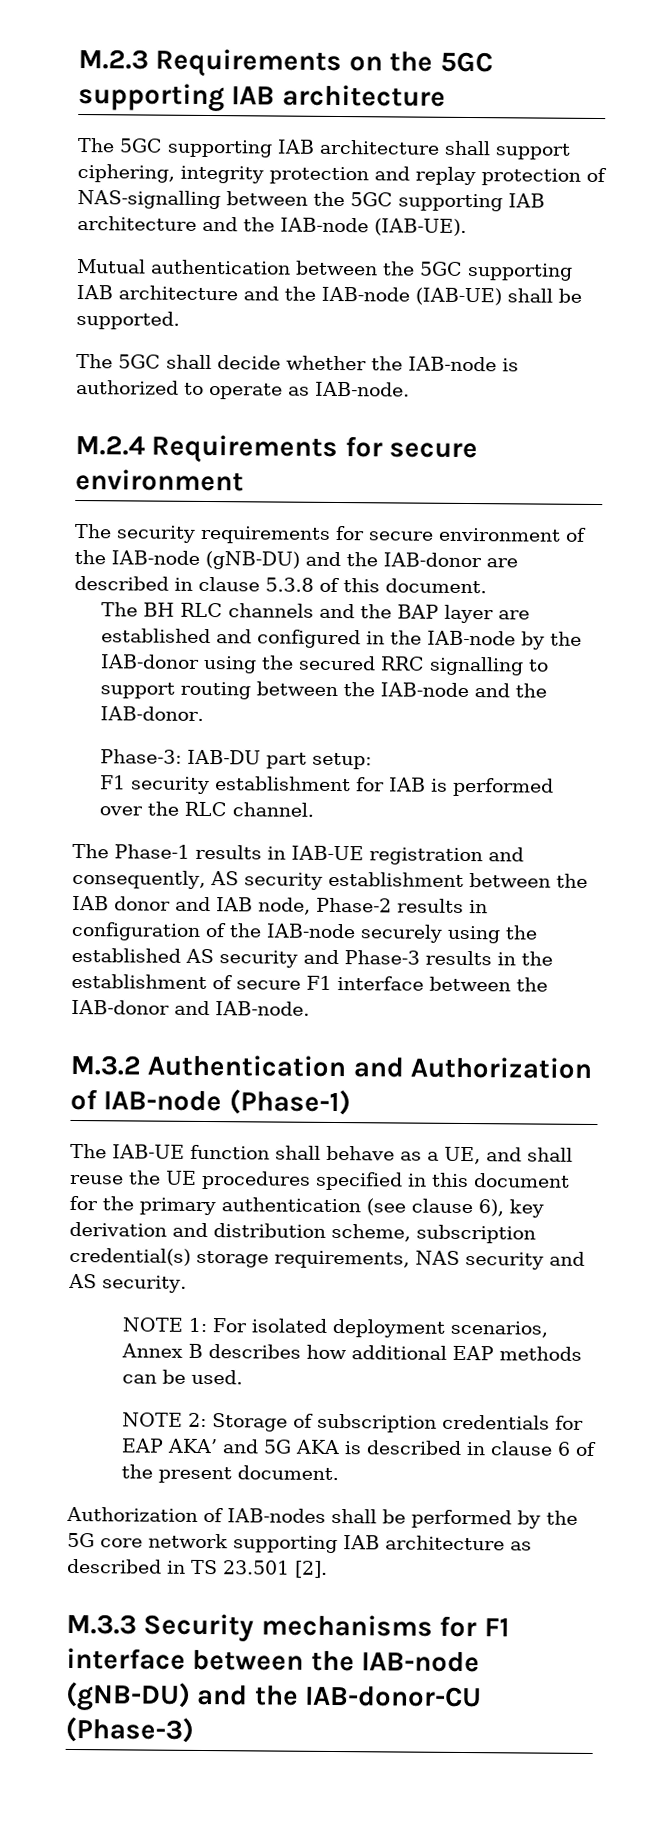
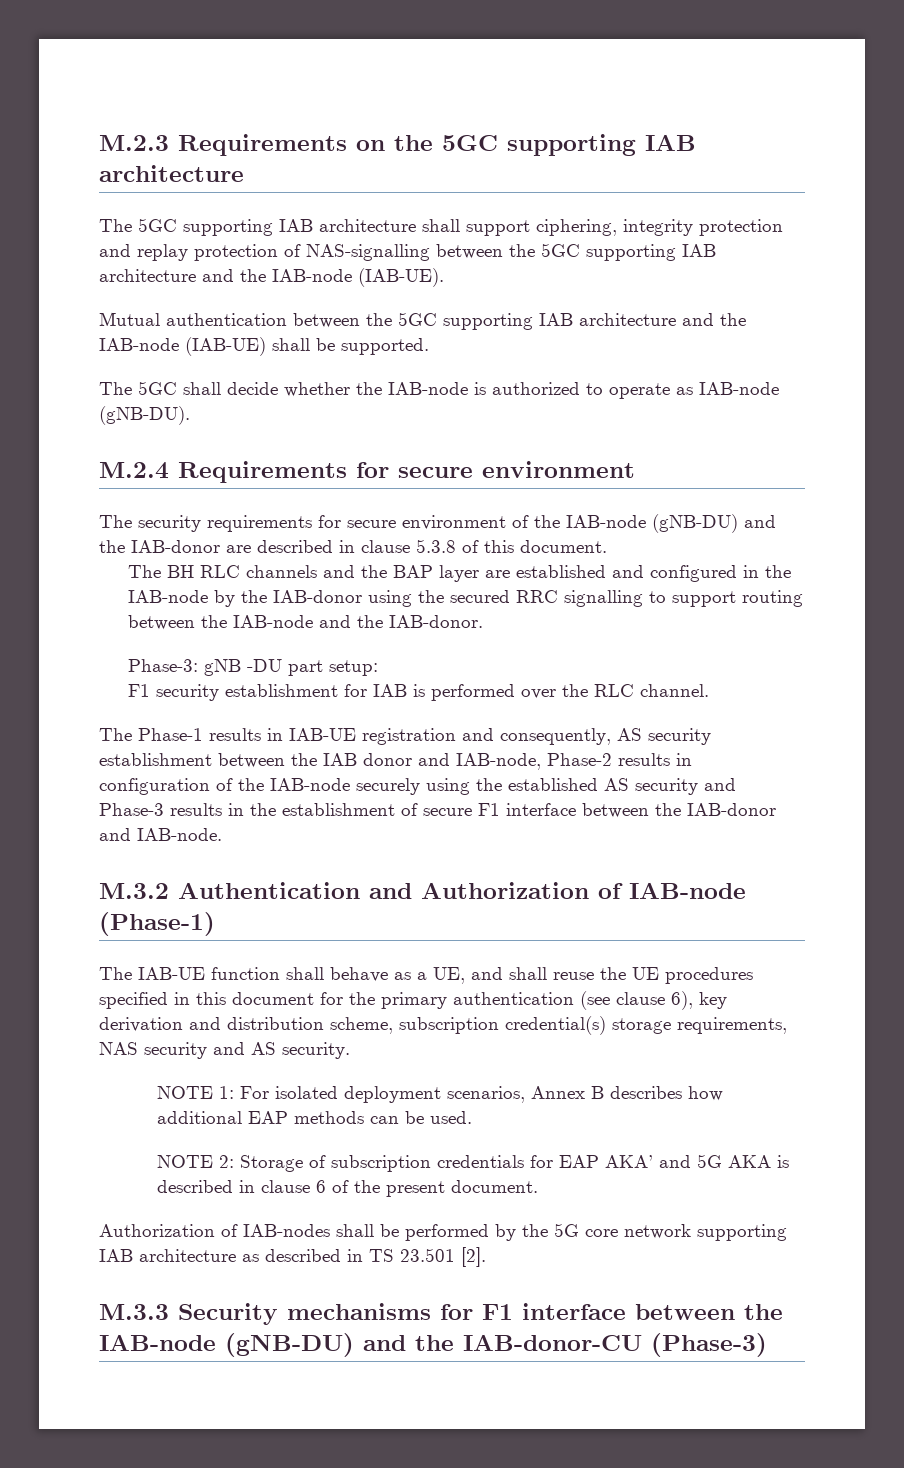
- The 5GC shall decide whether the IAB-node is authorized to operate as IAB-node.
+ The 5GC shall decide whether the IAB-node is authorized to operate as IAB-node (gNB-DU).
- Phase-3: IAB-DU part setup:
+ Phase-3: gNB -DU part setup:
- The Phase-1 results in IAB-UE registration and consequently, AS security establishment between the IAB donor and IAB node, Phase-2 results in configuration of the IAB-node securely using the established AS security and Phase-3 results in the establishment of secure F1 interface between the IAB-donor and IAB-node.
+ The Phase-1 results in IAB-UE registration and consequently, AS security establishment between the IAB donor and IAB-node, Phase-2 results in configuration of the IAB-node securely using the established AS security and Phase-3 results in the establishment of secure F1 interface between the IAB-donor and IAB-node.

